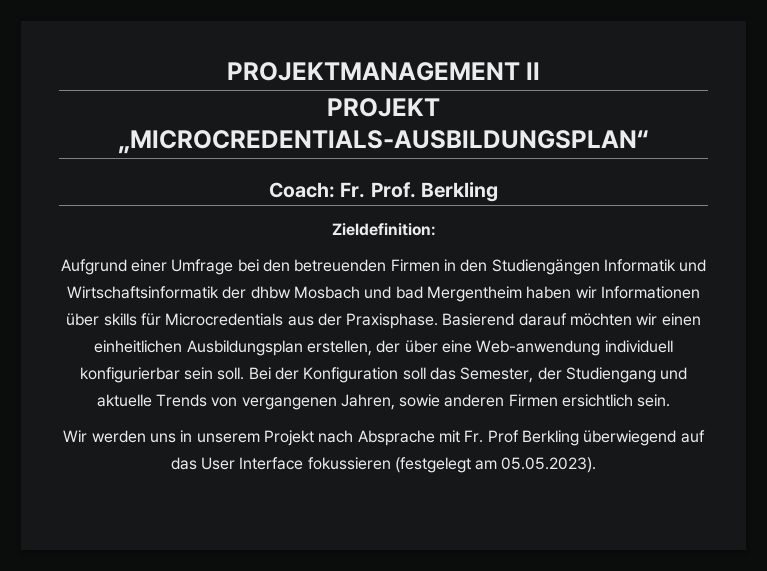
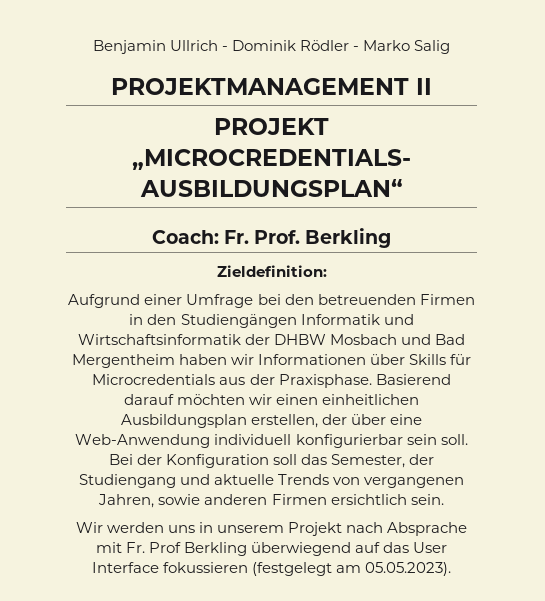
+ Benjamin Ullrich - Dominik Rödler - Marko Salig
- Aufgrund einer Umfrage bei den betreuenden Firmen in den Studiengängen Informatik und Wirtschaftsinformatik der dhbw Mosbach und bad Mergentheim haben wir Informationen über skills für Microcredentials aus der Praxisphase.
+ Aufgrund einer Umfrage bei den betreuenden Firmen in den Studiengängen Informatik und Wirtschaftsinformatik der DHBW Mosbach und Bad Mergentheim haben wir Informationen über Skills für Microcredentials aus der Praxisphase.
- Basierend darauf möchten wir einen einheitlichen Ausbildungsplan erstellen, der über eine Web-anwendung individuell konfigurierbar sein soll.
+ Basierend darauf möchten wir einen einheitlichen Ausbildungsplan erstellen, der über eine Web-Anwendung individuell konfigurierbar sein soll.

